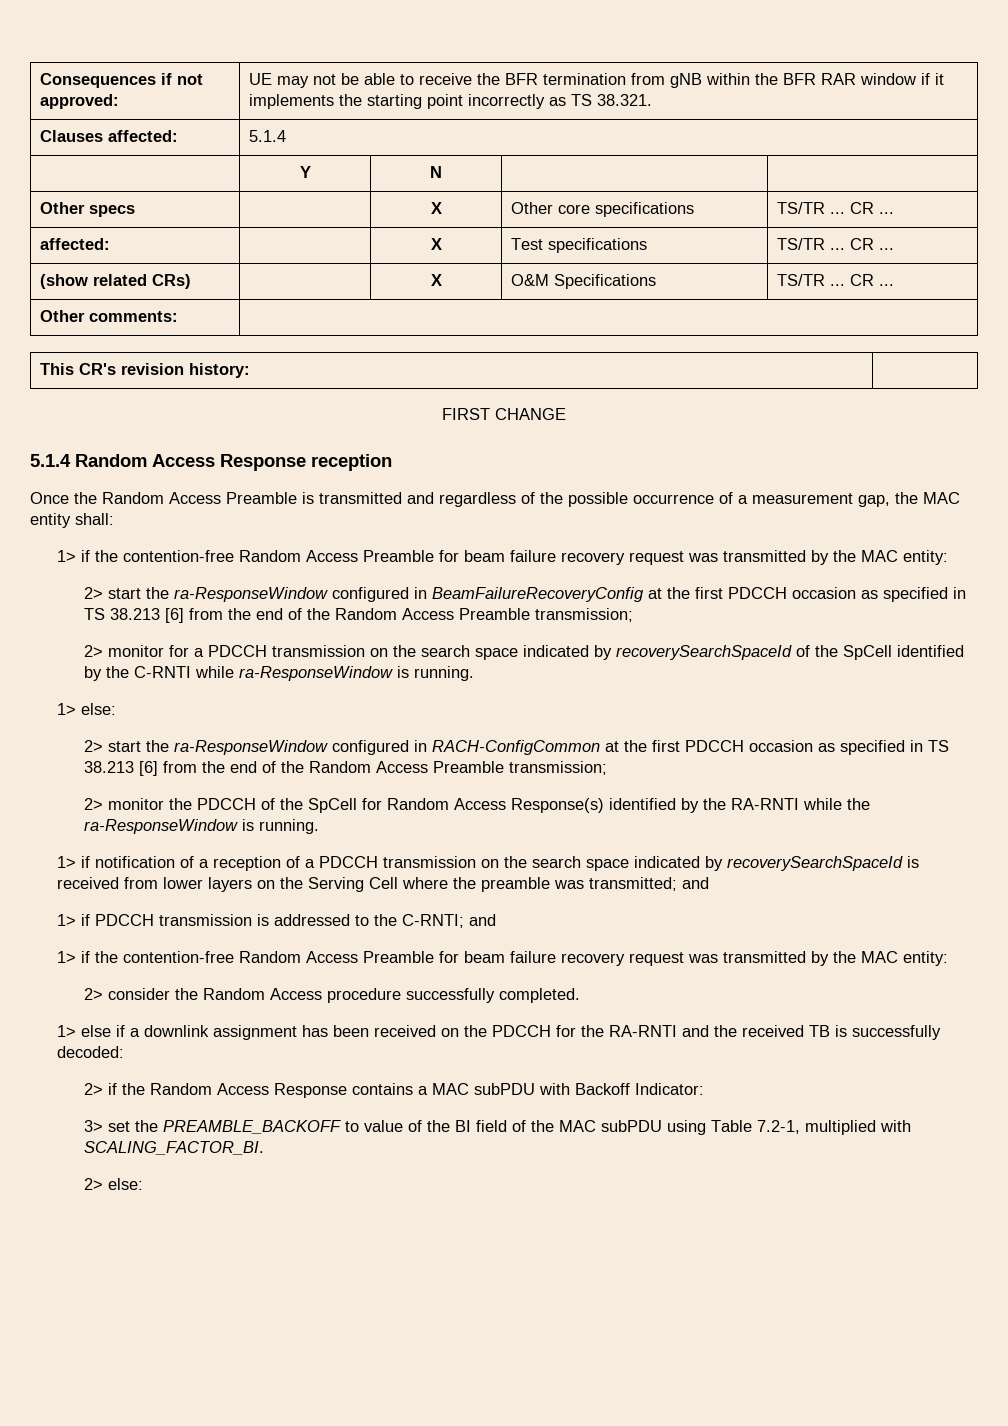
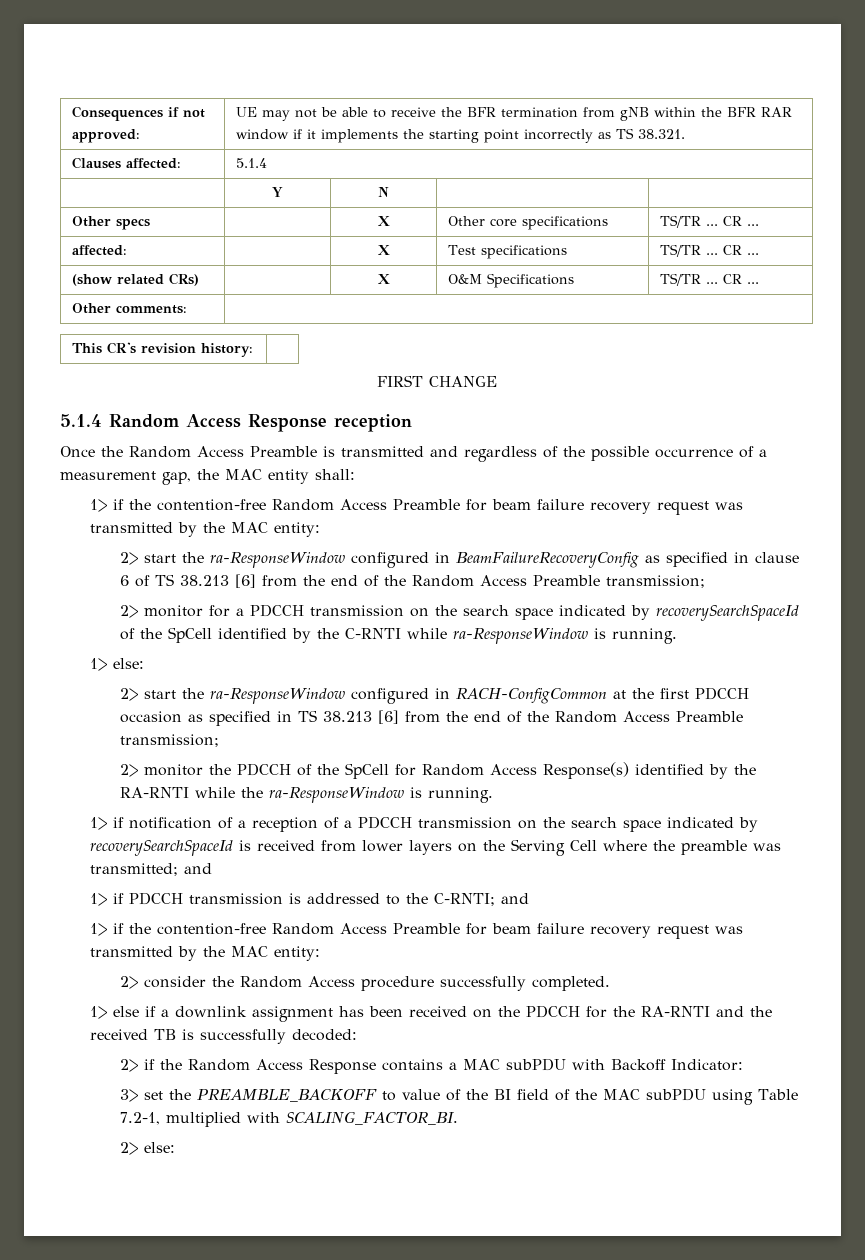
- 2> start the ra-ResponseWindow configured in BeamFailureRecoveryConfig at the first PDCCH occasion as specified in TS 38.213 [6] from the end of the Random Access Preamble transmission;
+ 2> start the ra-ResponseWindow configured in BeamFailureRecoveryConfig as specified in clause 6 of TS 38.213 [6] from the end of the Random Access Preamble transmission;

